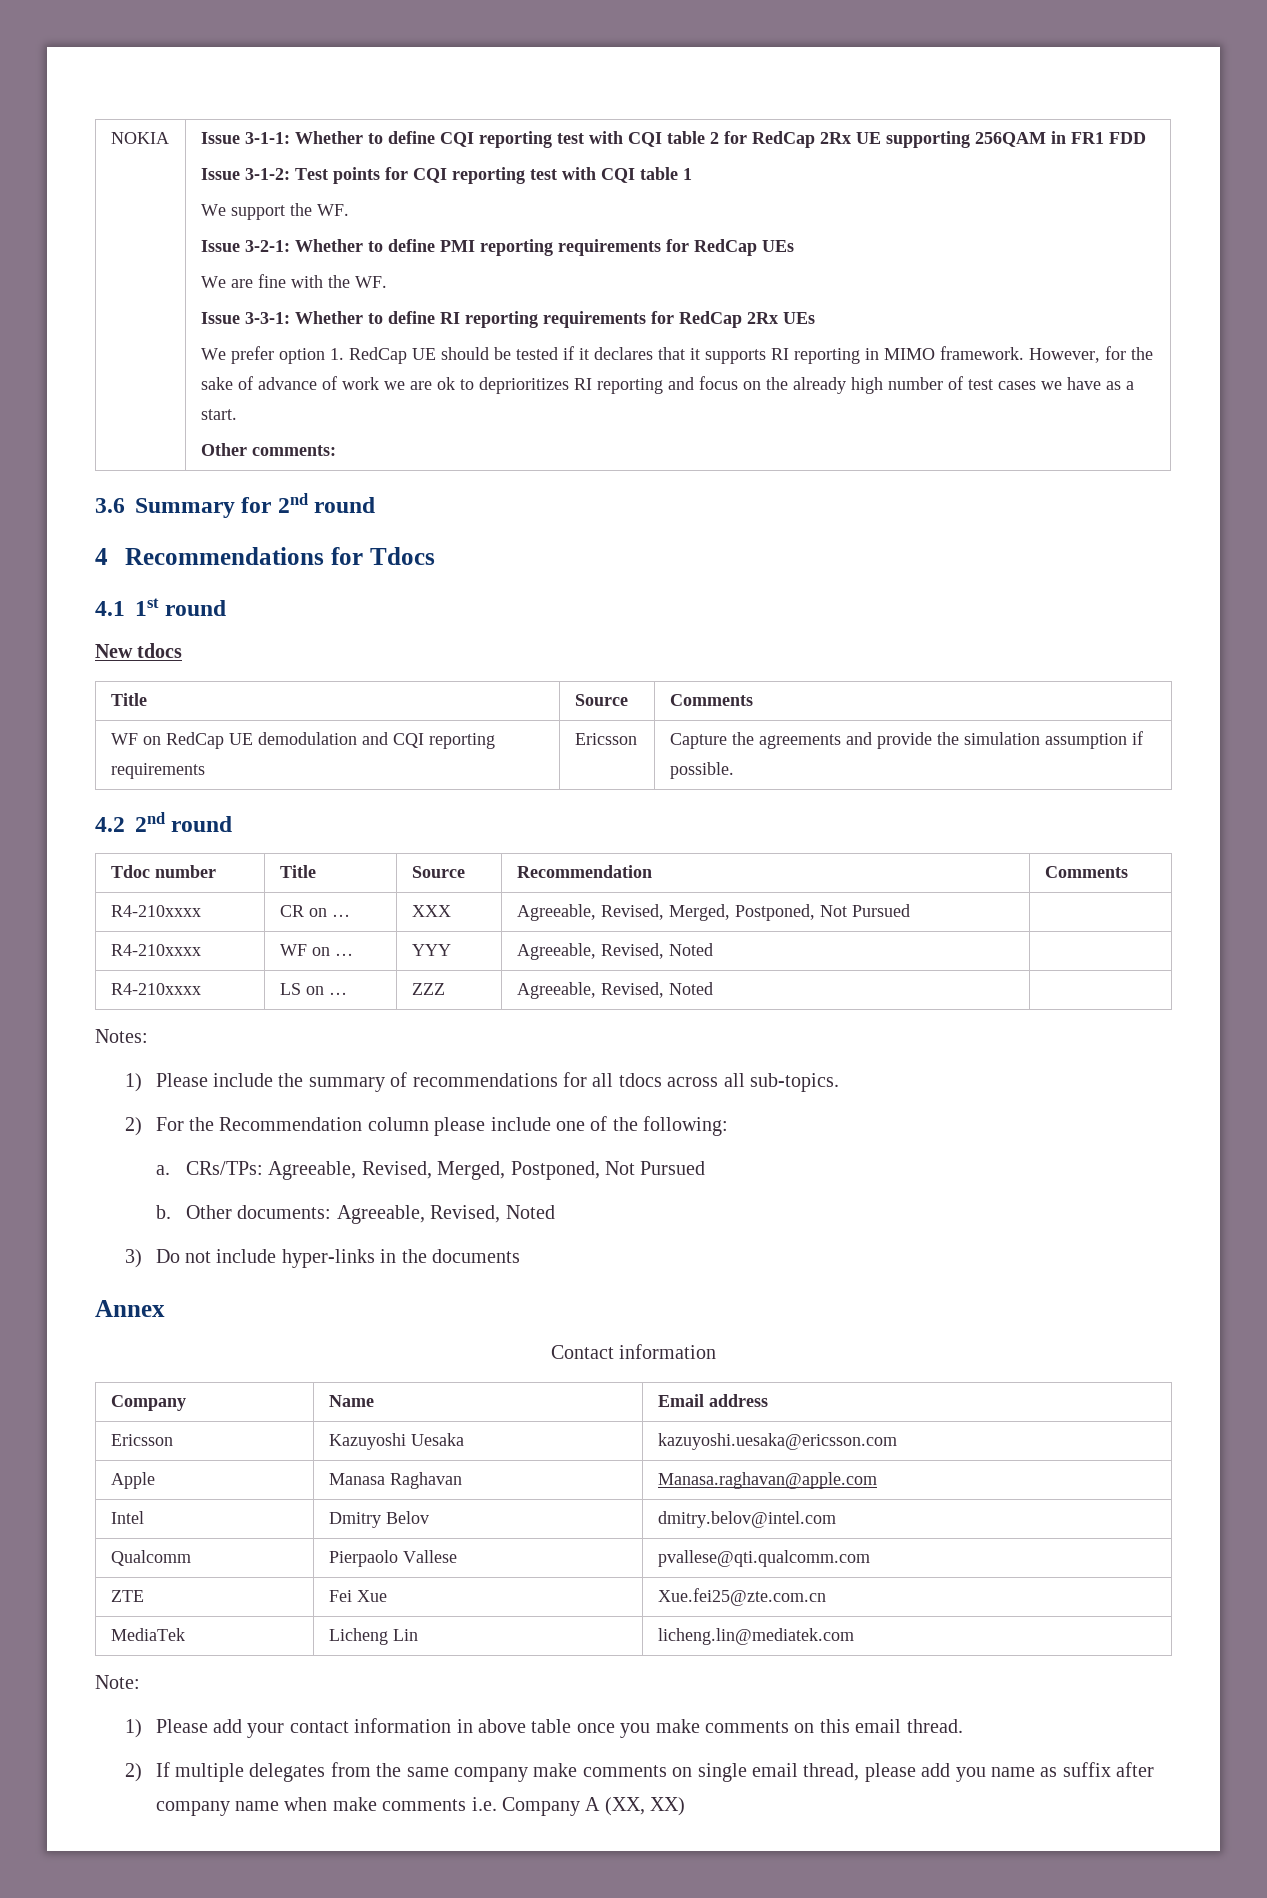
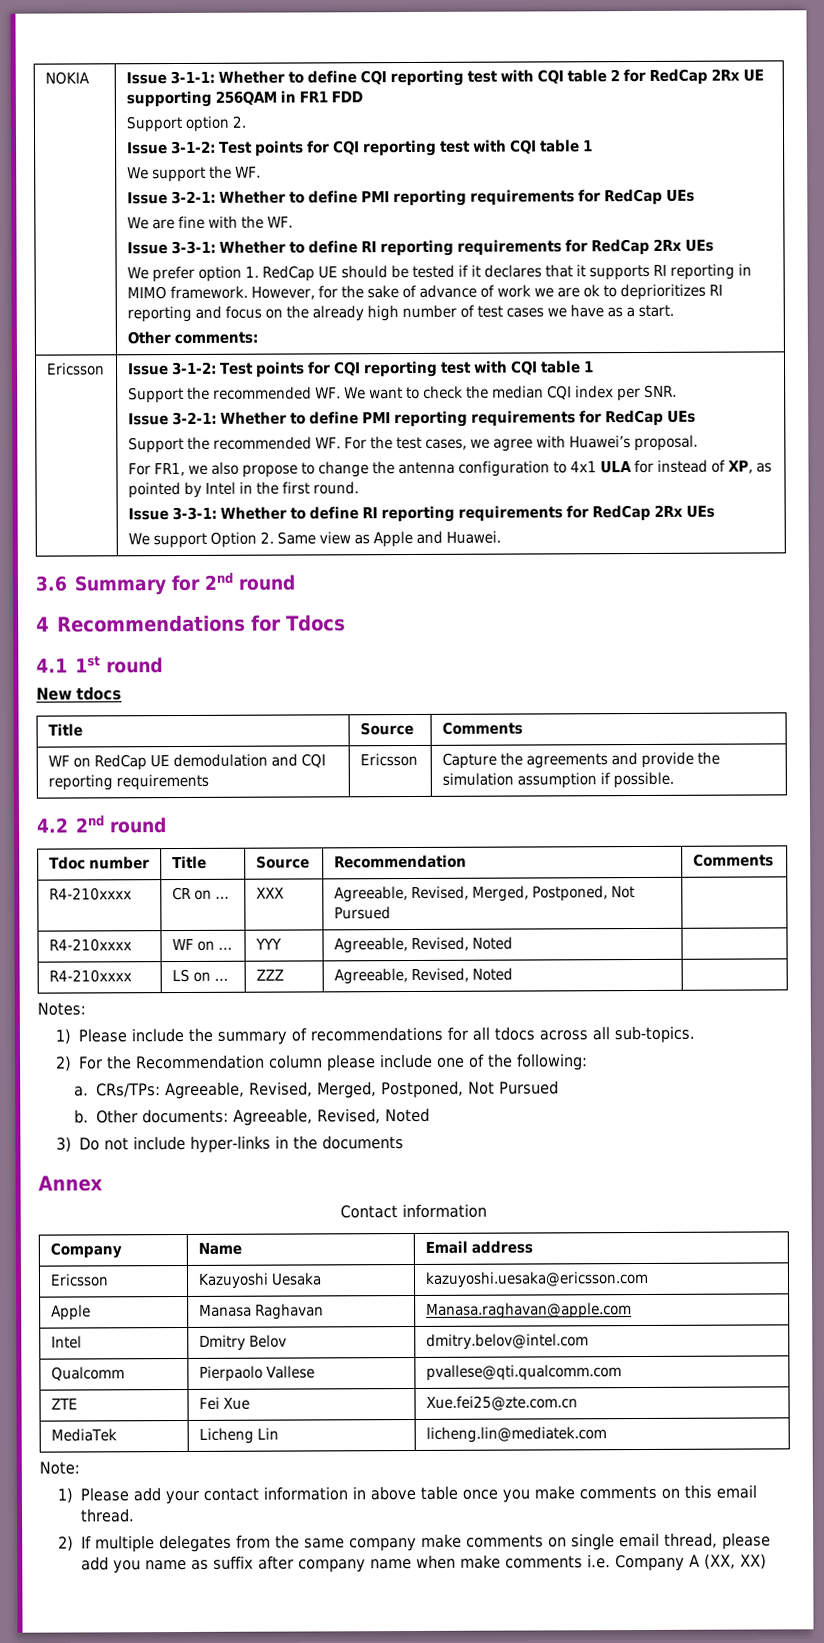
+ Support option 2.
+ Ericsson | Issue 3-1-2: Test points for CQI reporting test with CQI table 1
+ Support the recommended WF. We want to check the median CQI index per SNR.
+ Issue 3-2-1: Whether to define PMI reporting requirements for RedCap UEs
+ Support the recommended WF. For the test cases, we agree with Huawei’s proposal.
+ For FR1, we also propose to change the antenna configuration to 4x1 ULA for instead of XP, as pointed by Intel in the first round.
+ Issue 3-3-1: Whether to define RI reporting requirements for RedCap 2Rx UEs
+ We support Option 2. Same view as Apple and Huawei.

